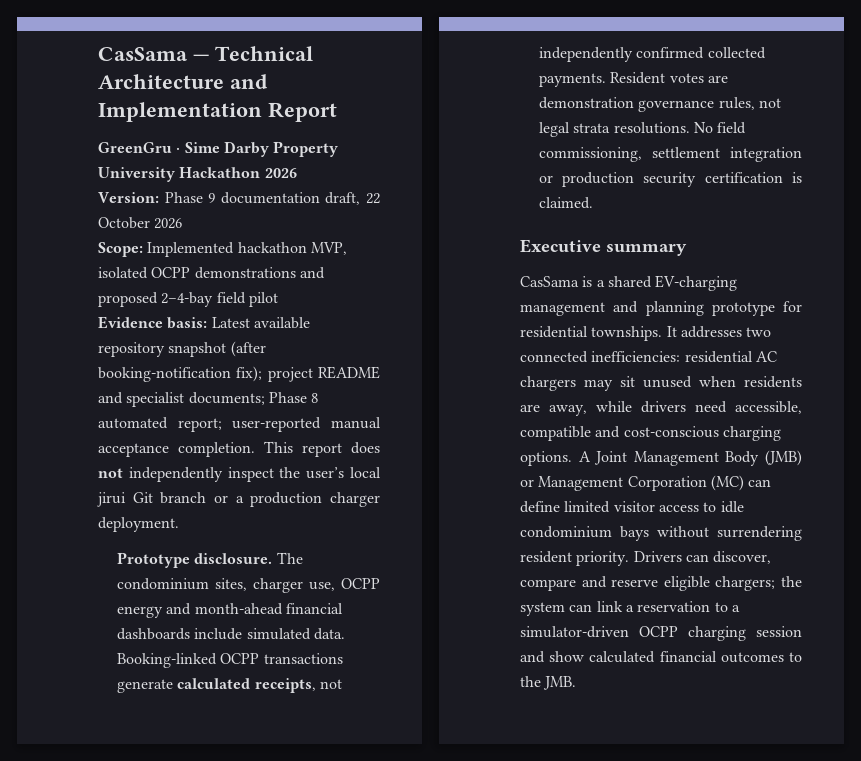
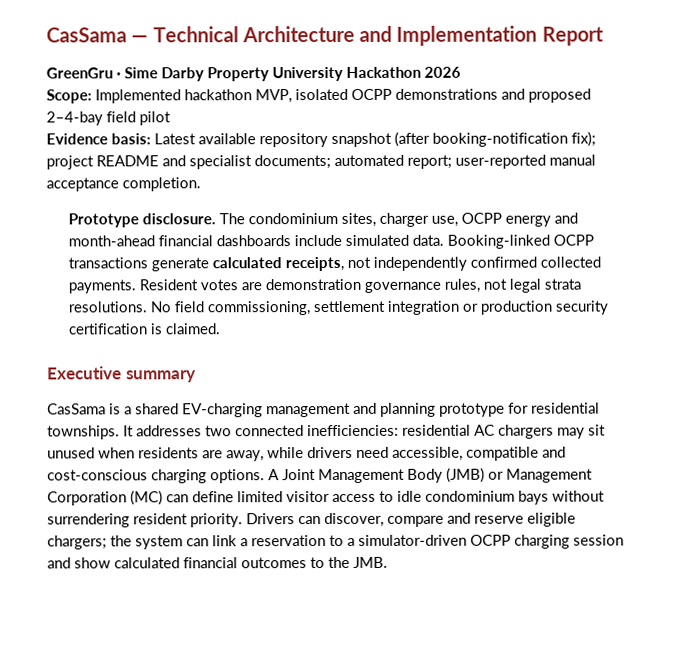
- Version: Phase 9 documentation draft, 22 October 2026
- Evidence basis: Latest available repository snapshot (after booking-notification fix); project README and specialist documents; Phase 8 automated report; user-reported manual acceptance completion. This report does not independently inspect the user’s local jirui Git branch or a production charger deployment.
+ Evidence basis: Latest available repository snapshot (after booking-notification fix); project README and specialist documents; automated report; user-reported manual acceptance completion.

